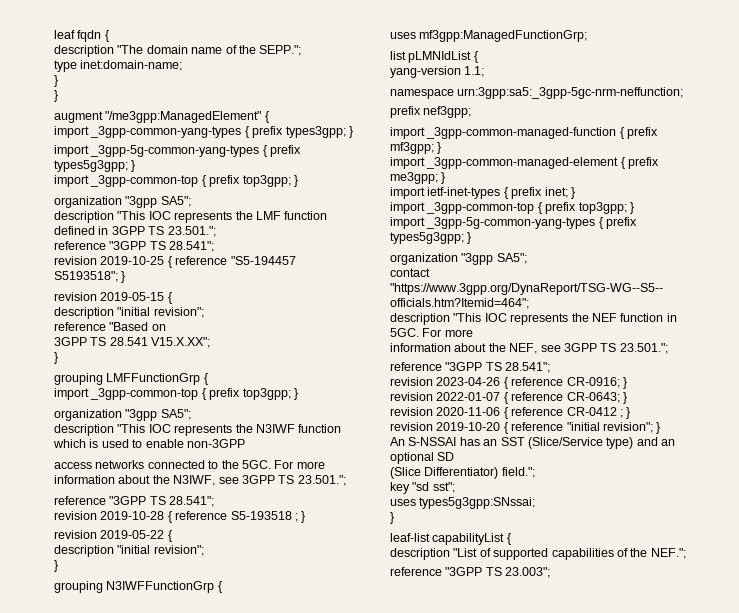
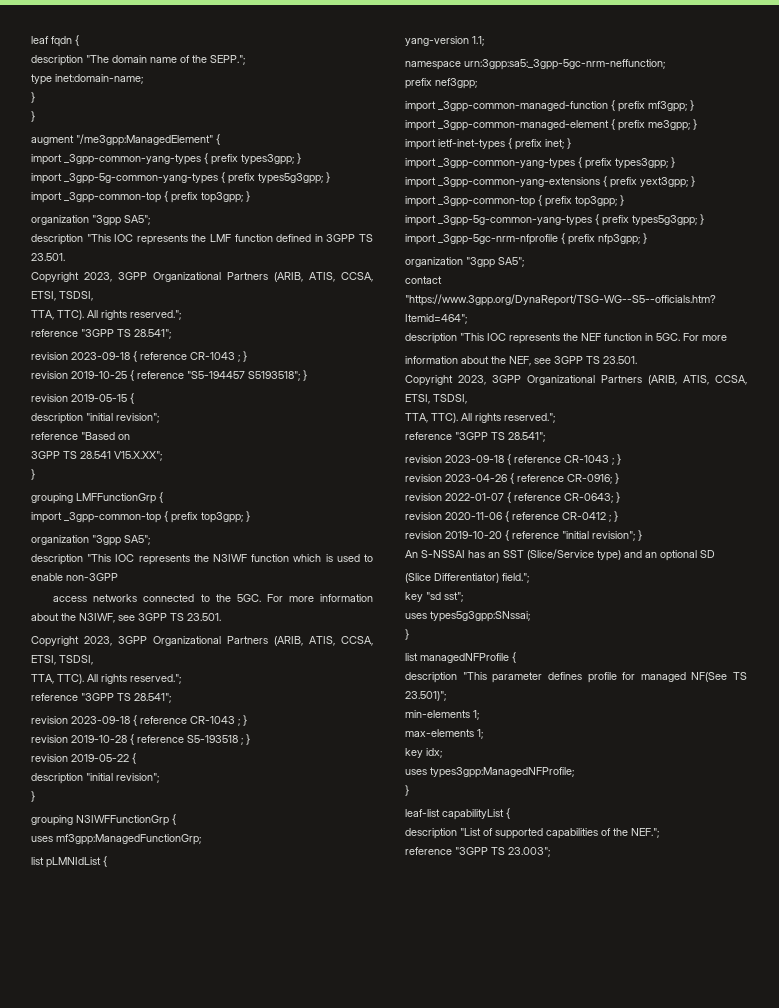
- description "This IOC represents the LMF function defined in 3GPP TS 23.501.";
+ description "This IOC represents the LMF function defined in 3GPP TS 23.501.
+ Copyright 2023, 3GPP Organizational Partners (ARIB, ATIS, CCSA, ETSI, TSDSI,
+ TTA, TTC). All rights reserved.";
  reference "3GPP TS 28.541";
+ revision 2023-09-18 { reference CR-1043 ; }
- For more information about the N3IWF, see 3GPP TS 23.501.";
+ For more information about the N3IWF, see 3GPP TS 23.501.
+ Copyright 2023, 3GPP Organizational Partners (ARIB, ATIS, CCSA, ETSI, TSDSI,
+ TTA, TTC). All rights reserved.";
  reference "3GPP TS 28.541";
+ revision 2023-09-18 { reference CR-1043 ; }
  import ietf-inet-types { prefix inet; }
+ import _3gpp-common-yang-types { prefix types3gpp; }
+ import _3gpp-common-yang-extensions { prefix yext3gpp; }
+ import _3gpp-5gc-nrm-nfprofile { prefix nfp3gpp; }
- information about the NEF, see 3GPP TS 23.501.";
+ information about the NEF, see 3GPP TS 23.501.
+ Copyright 2023, 3GPP Organizational Partners (ARIB, ATIS, CCSA, ETSI, TSDSI,
+ TTA, TTC). All rights reserved.";
  reference "3GPP TS 28.541";
+ revision 2023-09-18 { reference CR-1043 ; }
+ list managedNFProfile {
+ description "This parameter defines profile for managed NF(See TS 23.501)";
+ min-elements 1;
+ max-elements 1;
+ key idx;
+ uses types3gpp:ManagedNFProfile;
+ }

